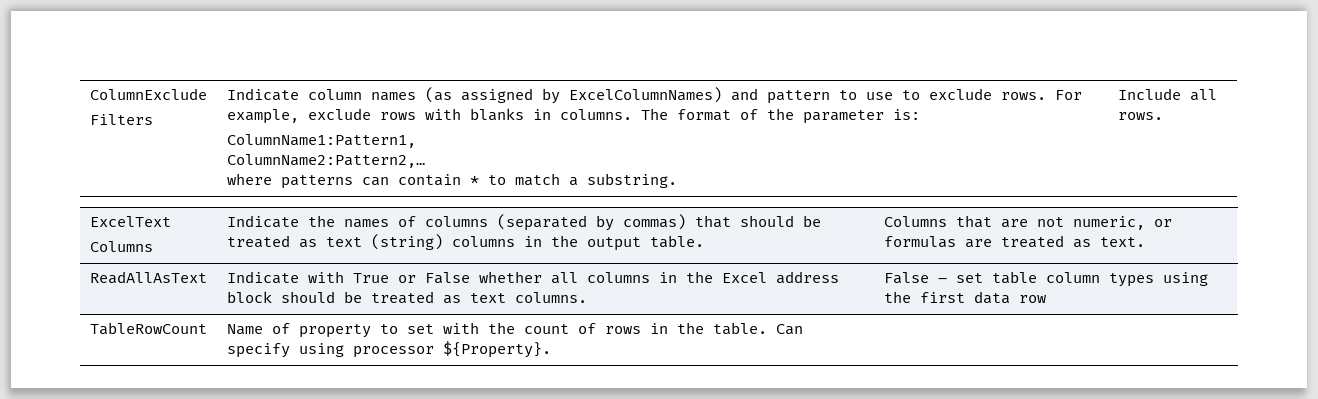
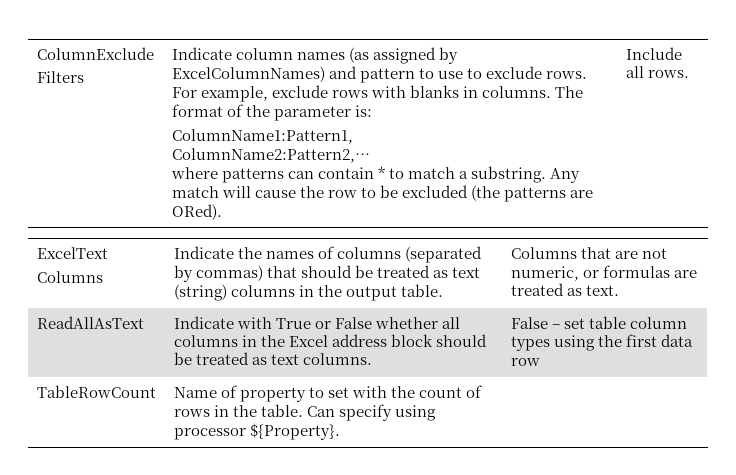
+ Any match will cause the row to be excluded (the patterns are ORed).

